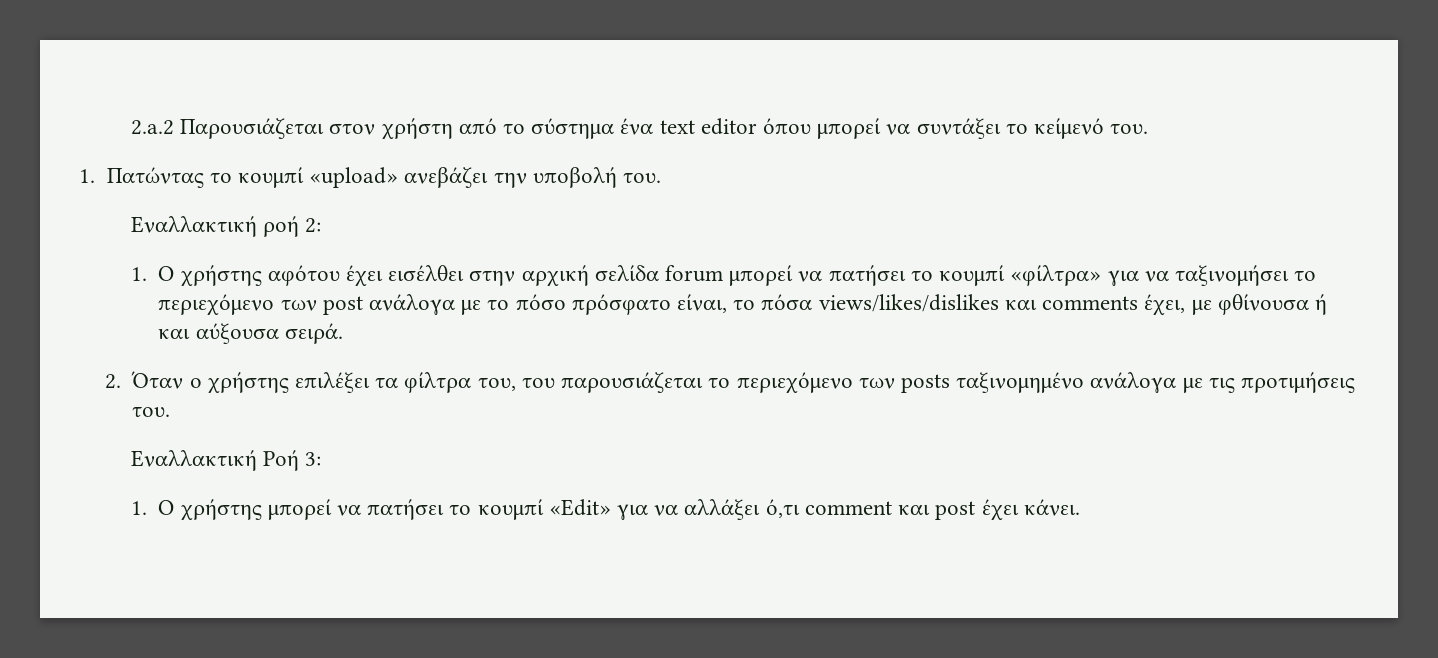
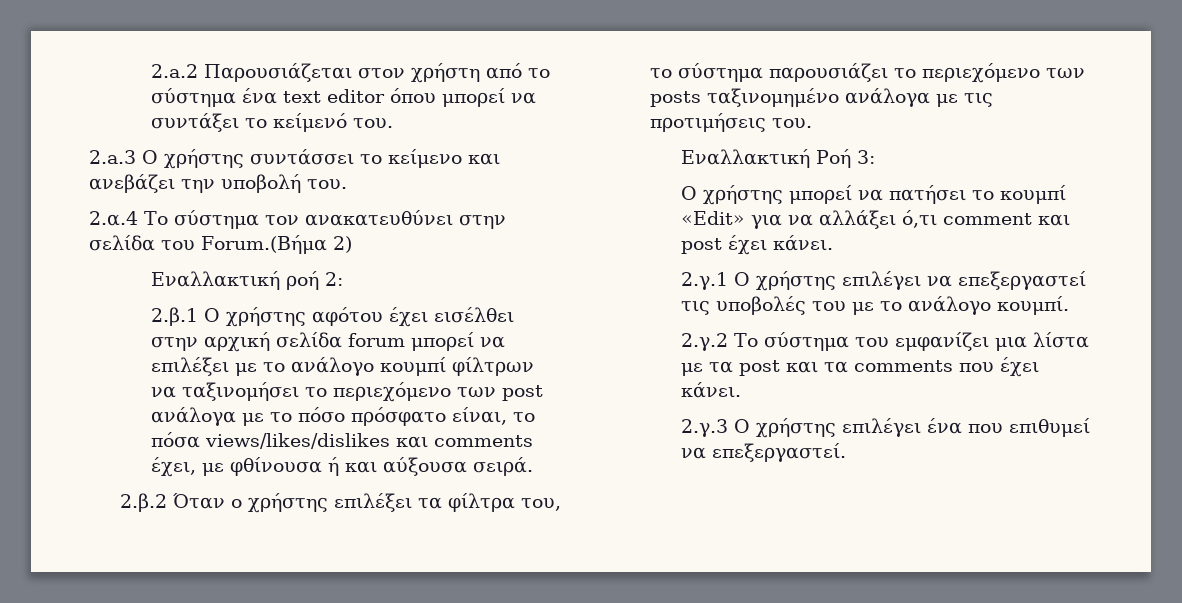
- 1. Πατώντας το κουμπί «upload» ανεβάζει την υποβολή του.
+ 2.a.3 O χρήστης συντάσσει το κείμενο και ανεβάζει την υποβολή του.
+ 2.α.4 Το σύστημα τον ανακατευθύνει στην σελίδα του Forum.(Βήμα 2)
- 1. Ο χρήστης αφότου έχει εισέλθει στην αρχική σελίδα forum μπορεί να πατήσει το κουμπί «φίλτρα» για να ταξινομήσει το περιεχόμενο των post ανάλογα με το πόσο πρόσφατο είναι, το πόσα views/likes/dislikes και comments έχει, με φθίνουσα ή και αύξουσα σειρά.
+ 2.β.1 Ο χρήστης αφότου έχει εισέλθει στην αρχική σελίδα forum μπορεί να επιλέξει με το ανάλογο κουμπί φίλτρων να ταξινομήσει το περιεχόμενο των post ανάλογα με το πόσο πρόσφατο είναι, το πόσα views/likes/dislikes και comments έχει, με φθίνουσα ή και αύξουσα σειρά.
- 2. Όταν ο χρήστης επιλέξει τα φίλτρα του, του παρουσιάζεται το περιεχόμενο των posts ταξινομημένο ανάλογα με τις προτιμήσεις του.
+ 2.β.2 Όταν ο χρήστης επιλέξει τα φίλτρα του, το σύστημα παρουσιάζει το περιεχόμενο των posts ταξινομημένο ανάλογα με τις προτιμήσεις του.
- 1. Ο χρήστης μπορεί να πατήσει το κουμπί «Edit» για να αλλάξει ό,τι comment και post έχει κάνει.
+ Ο χρήστης μπορεί να πατήσει το κουμπί «Edit» για να αλλάξει ό,τι comment και post έχει κάνει.
+ 2.γ.1 Ο χρήστης επιλέγει να επεξεργαστεί τις υποβολές του με το ανάλογο κουμπί.
+ 2.γ.2 Το σύστημα του εμφανίζει μια λίστα με τα post και τα comments που έχει κάνει.
+ 2.γ.3 Ο χρήστης επιλέγει ένα που επιθυμεί να επεξεργαστεί.

